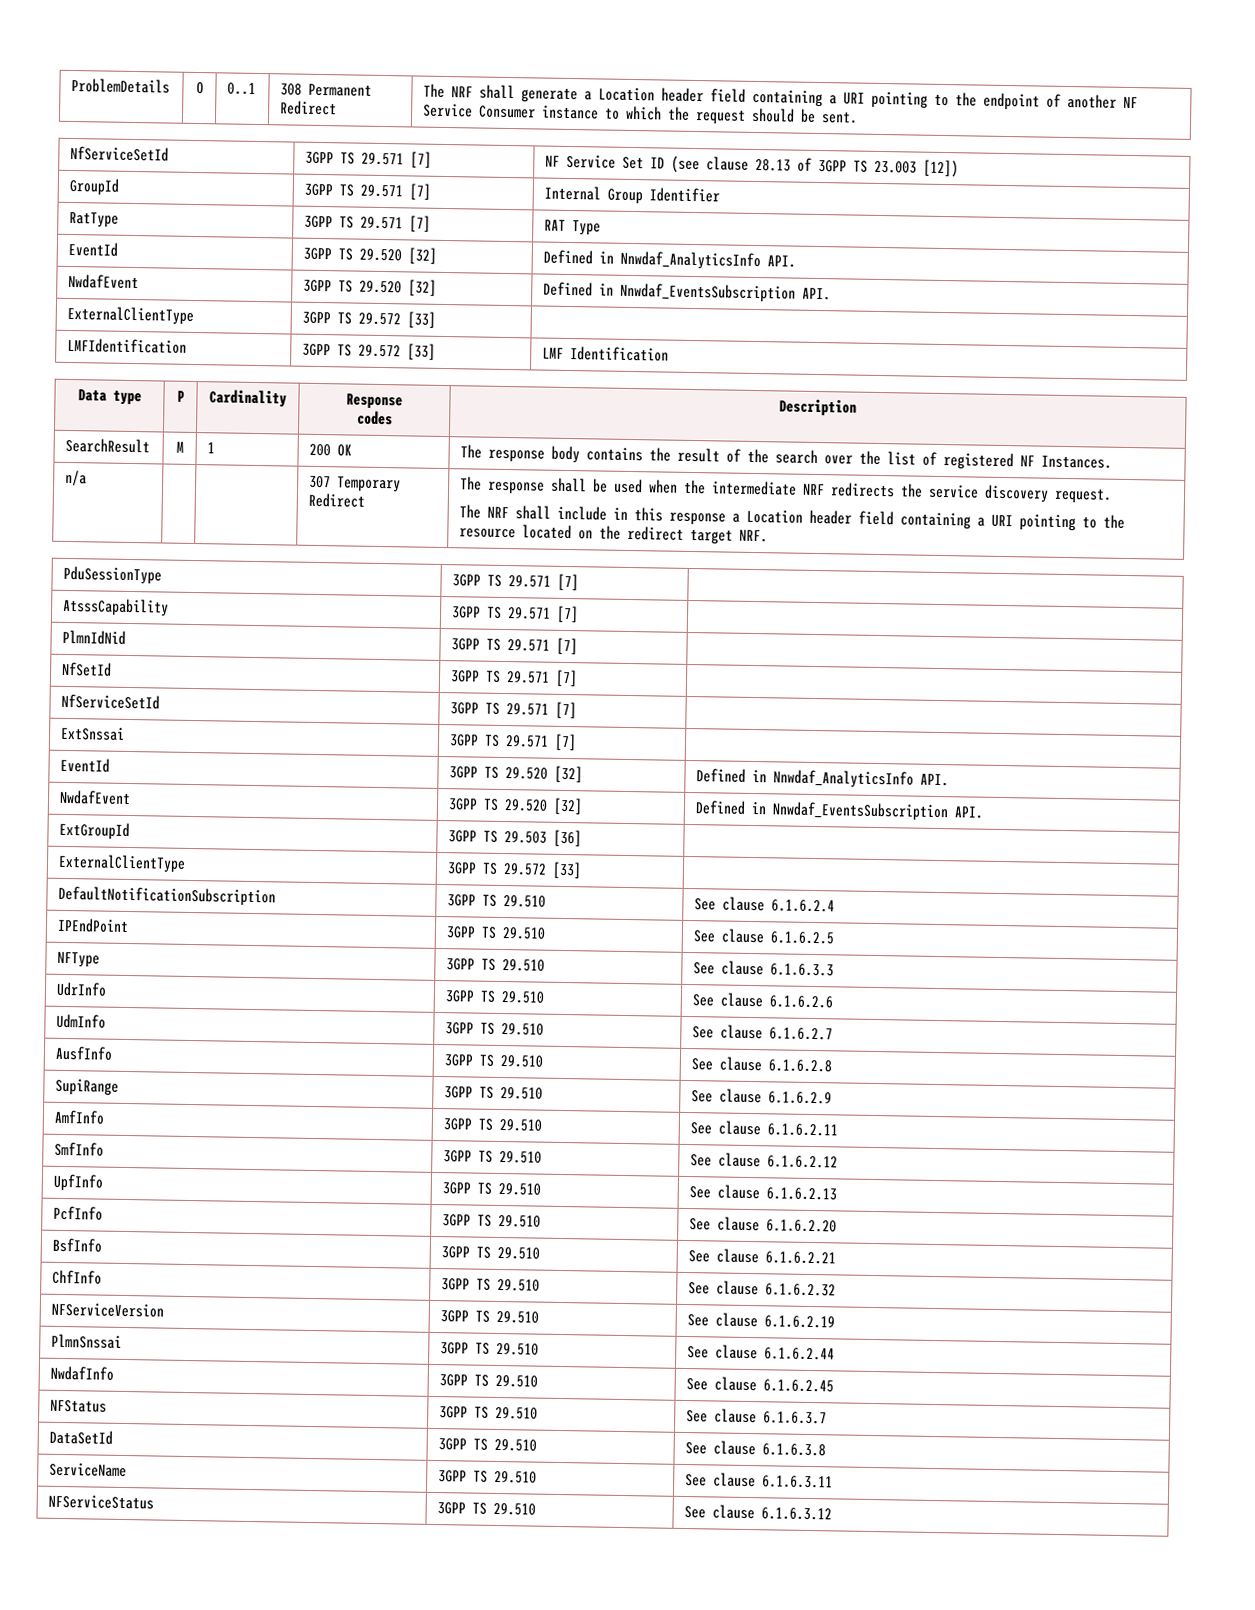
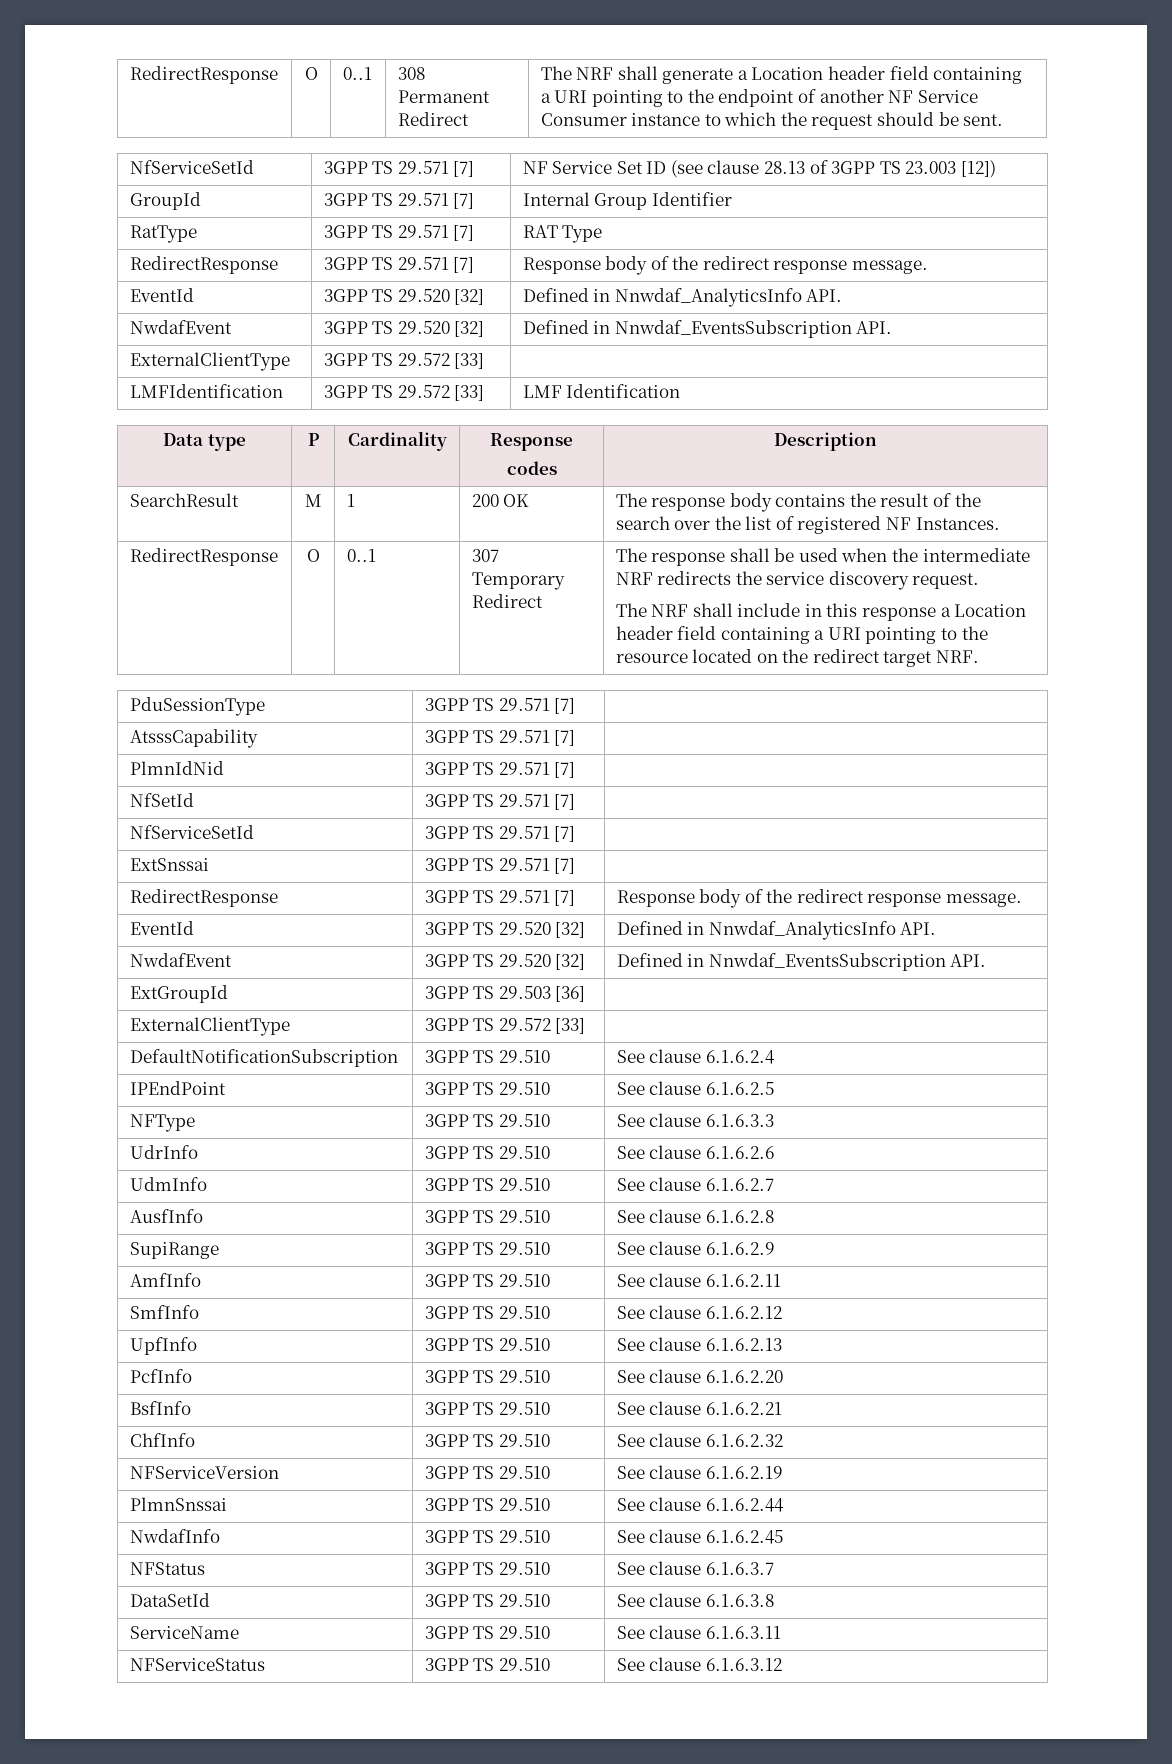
- ProblemDetails | O | 0..1 | 308 Permanent Redirect | The NRF shall generate a Location header field containing a URI pointing to the endpoint of another NF Service Consumer instance to which the request should be sent.
+ RedirectResponse | O | 0..1 | 308 Permanent Redirect | The NRF shall generate a Location header field containing a URI pointing to the endpoint of another NF Service Consumer instance to which the request should be sent.
  RatType | 3GPP TS 29.571 [7] | RAT Type
+ RedirectResponse | 3GPP TS 29.571 [7] | Response body of the redirect response message.
  SearchResult | M | 1 | 200 OK | The response body contains the result of the search over the list of registered NF Instances.
- n/a
+ RedirectResponse | O | 0..1
  ExtSnssai | 3GPP TS 29.571 [7] |
+ RedirectResponse | 3GPP TS 29.571 [7] | Response body of the redirect response message.

